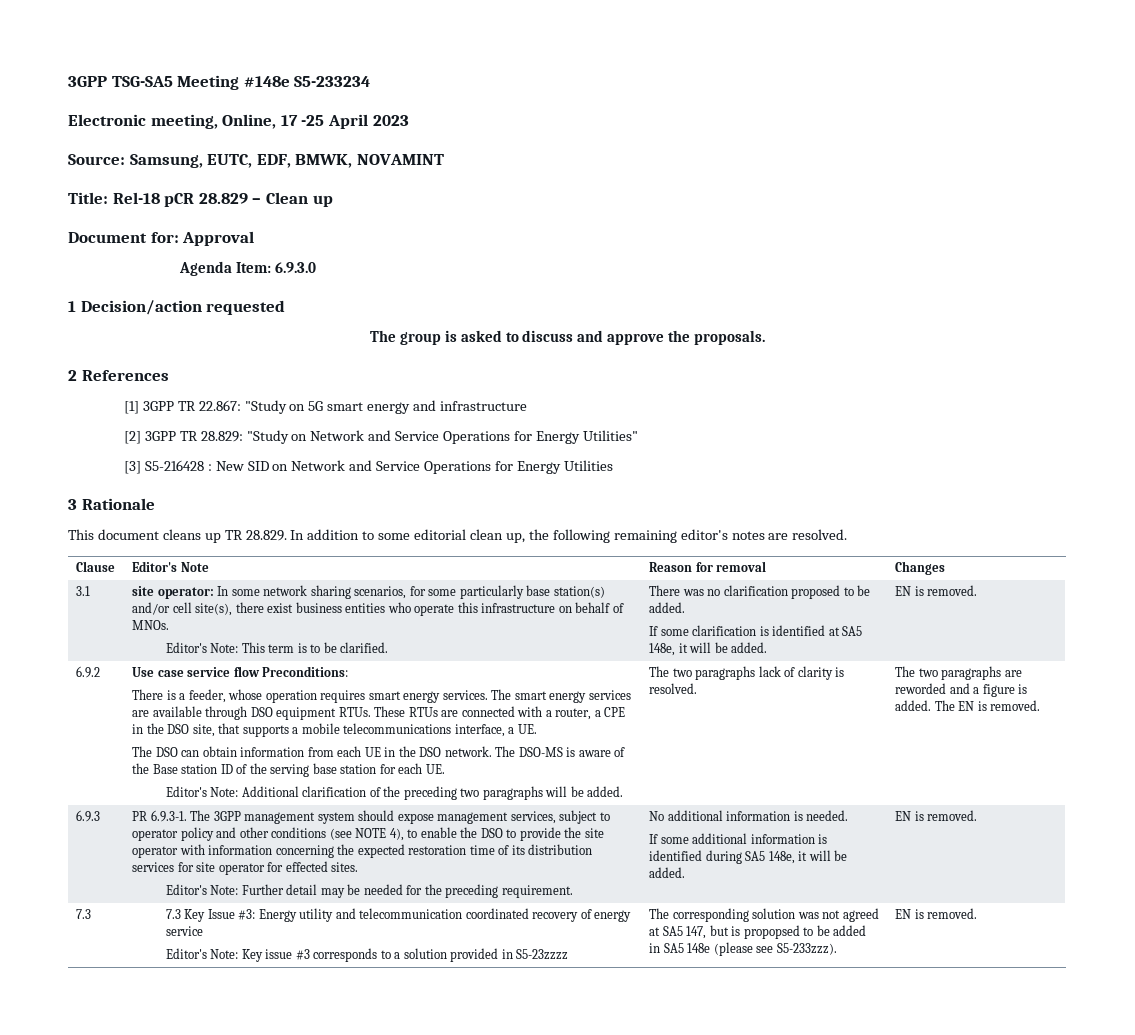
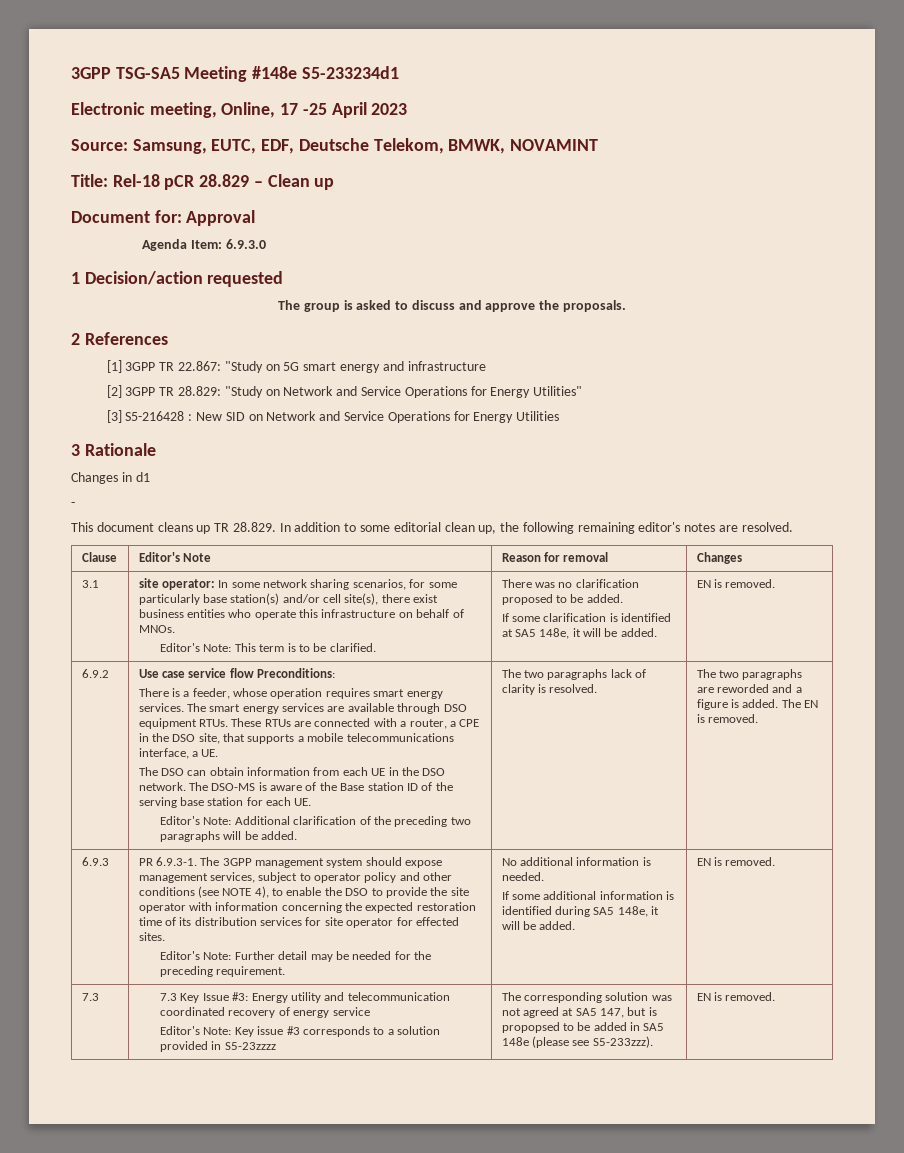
- 3GPP TSG-SA5 Meeting #148e S5-233234
+ 3GPP TSG-SA5 Meeting #148e S5-233234d1
- Source: Samsung, EUTC, EDF, BMWK, NOVAMINT
+ Source: Samsung, EUTC, EDF, Deutsche Telekom, BMWK, NOVAMINT
+ Changes in d1
+ -

